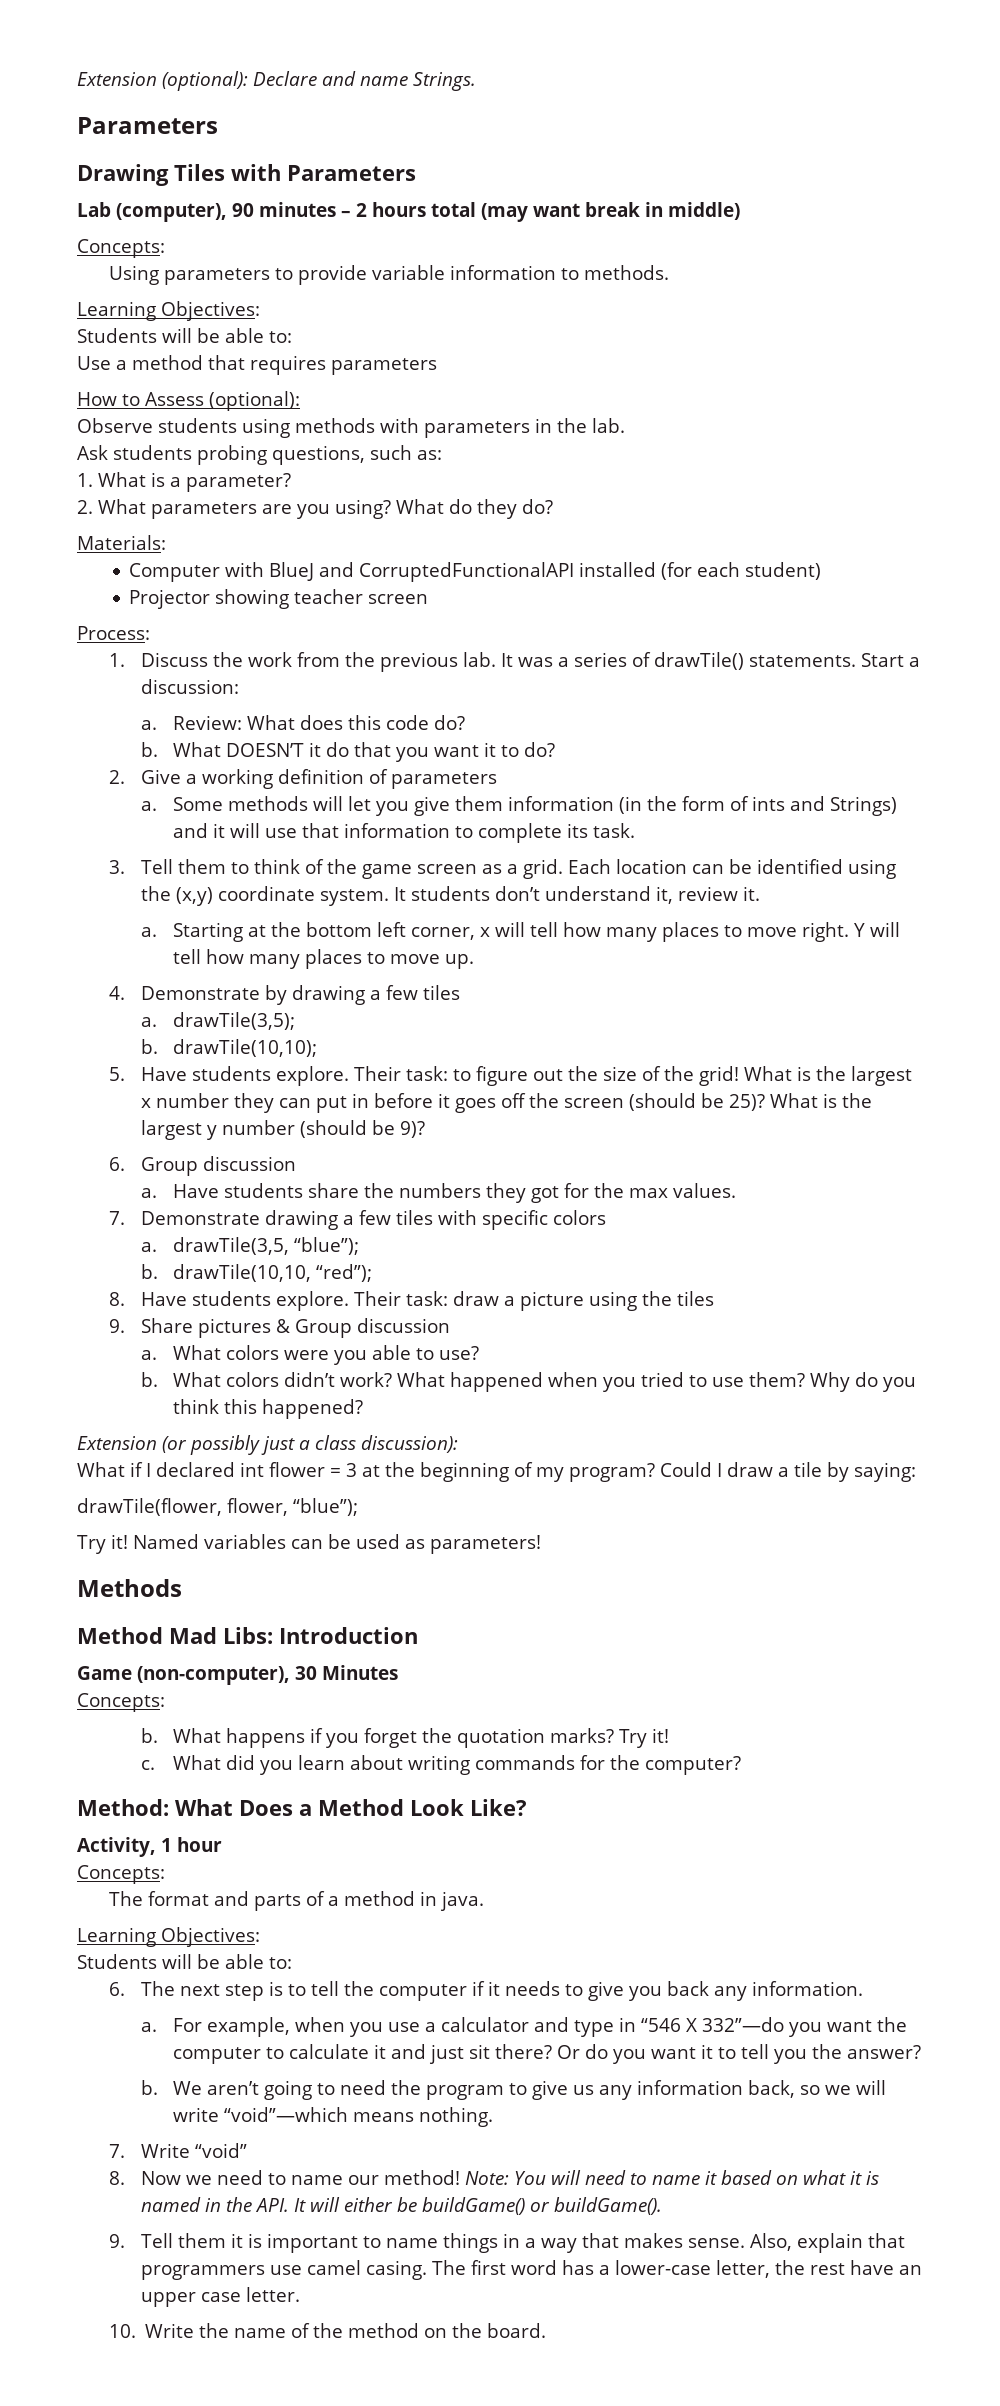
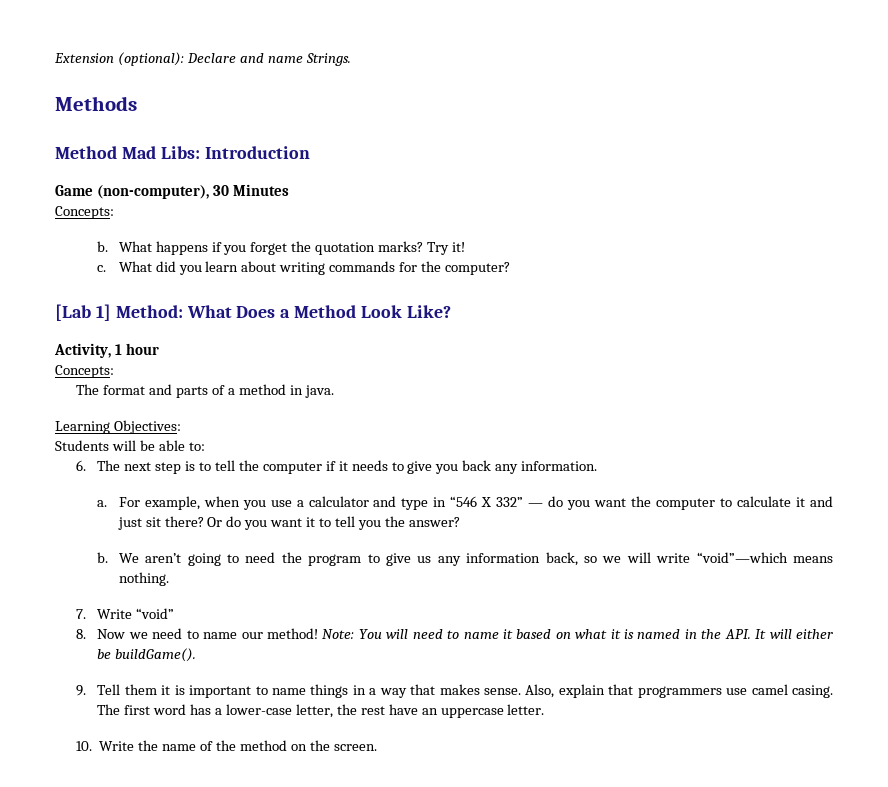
  Extension (optional): Declare and name Strings.
- Parameters
- Drawing Tiles with Parameters
- Lab (computer), 90 minutes – 2 hours total (may want break in middle)
- Concepts:
- Using parameters to provide variable information to methods.
- Learning Objectives:
- Students will be able to:
- Use a method that requires parameters
- How to Assess (optional):
- Observe students using methods with parameters in the lab.
- Ask students probing questions, such as:
- 1. What is a parameter?
- 2. What parameters are you using? What do they do?
- Materials:
- Computer with BlueJ and CorruptedFunctionalAPI installed (for each student)
- Projector showing teacher screen
- Process:
- 1. Discuss the work from the previous lab. It was a series of drawTile() statements. Start a discussion:
- a. Review: What does this code do?
- b. What DOESN’T it do that you want it to do?
- 2. Give a working definition of parameters
- a. Some methods will let you give them information (in the form of ints and Strings) and it will use that information to complete its task.
- 3. Tell them to think of the game screen as a grid. Each location can be identified using the (x,y) coordinate system. It students don’t understand it, review it.
- a. Starting at the bottom left corner, x will tell how many places to move right. Y will tell how many places to move up.
- 4. Demonstrate by drawing a few tiles
- a. drawTile(3,5);
- b. drawTile(10,10);
- 5. Have students explore. Their task: to figure out the size of the grid! What is the largest x number they can put in before it goes off the screen (should be 25)? What is the largest y number (should be 9)?
- 6. Group discussion
- a. Have students share the numbers they got for the max values.
- 7. Demonstrate drawing a few tiles with specific colors
- a. drawTile(3,5, “blue”);
- b. drawTile(10,10, “red”);
- 8. Have students explore. Their task: draw a picture using the tiles
- 9. Share pictures & Group discussion
- a. What colors were you able to use?
- b. What colors didn’t work? What happened when you tried to use them? Why do you think this happened?
- Extension (or possibly just a class discussion):
- What if I declared int flower = 3 at the beginning of my program? Could I draw a tile by saying:
- drawTile(flower, flower, “blue”);
- Try it! Named variables can be used as parameters!
- Method: What Does a Method Look Like?
+ [Lab 1] Method: What Does a Method Look Like?
- For example, when you use a calculator and type in “546 X 332”—do you want the computer to calculate it and just sit there?
+ For example, when you use a calculator and type in “546 X 332” — do you want the computer to calculate it and just sit there?
- Note: You will need to name it based on what it is named in the API. It will either be buildGame() or buildGame().
+ Note: You will need to name it based on what it is named in the API. It will either be buildGame().
- The first word has a lower-case letter, the rest have an upper case letter.
+ The first word has a lower-case letter, the rest have an uppercase letter.
- 10. Write the name of the method on the board.
+ 10. Write the name of the method on the screen.

